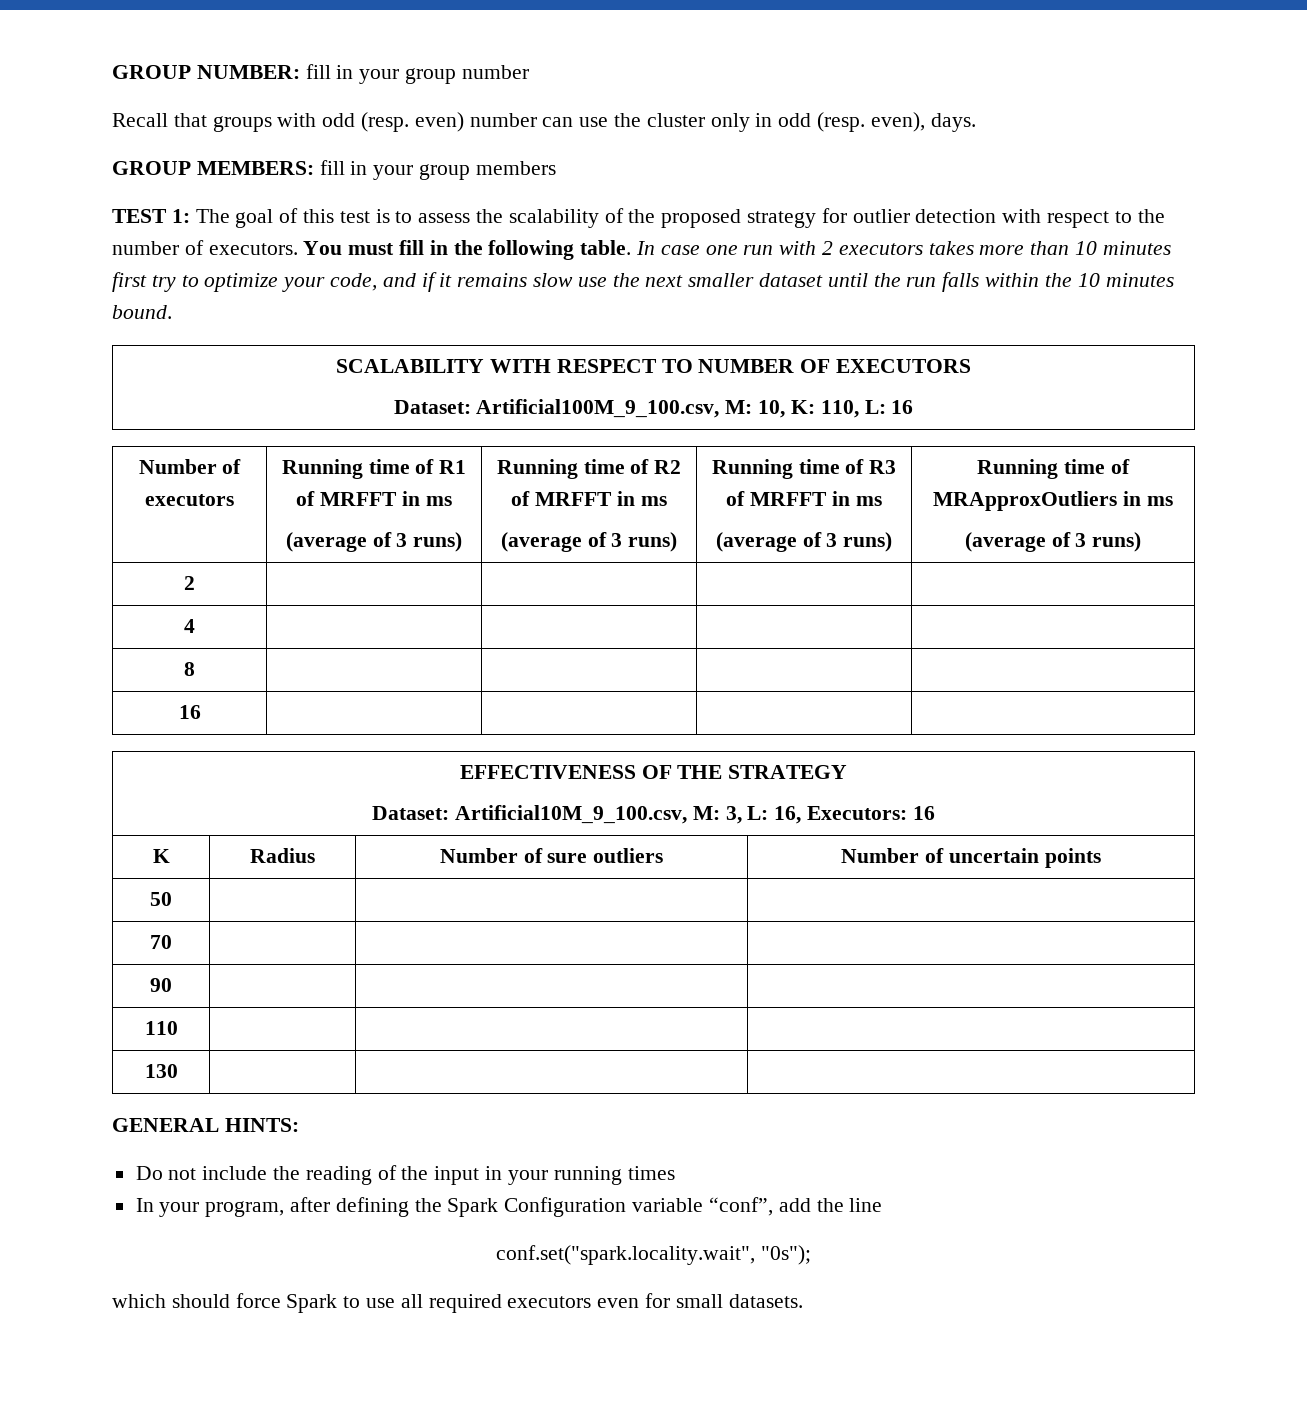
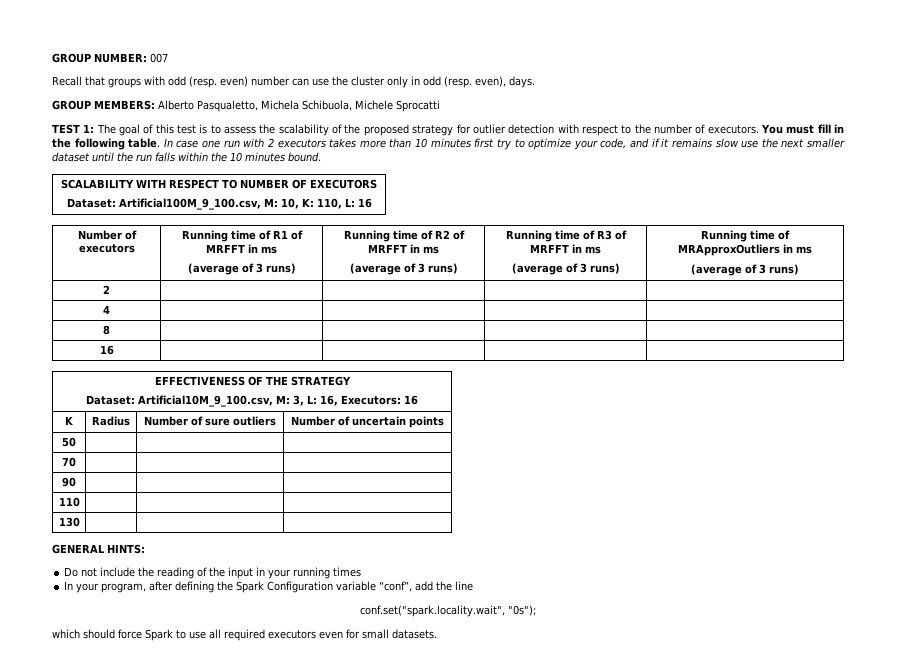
- GROUP NUMBER: fill in your group number
+ GROUP NUMBER: 007
- GROUP MEMBERS: fill in your group members
+ GROUP MEMBERS: Alberto Pasqualetto, Michela Schibuola, Michele Sprocatti

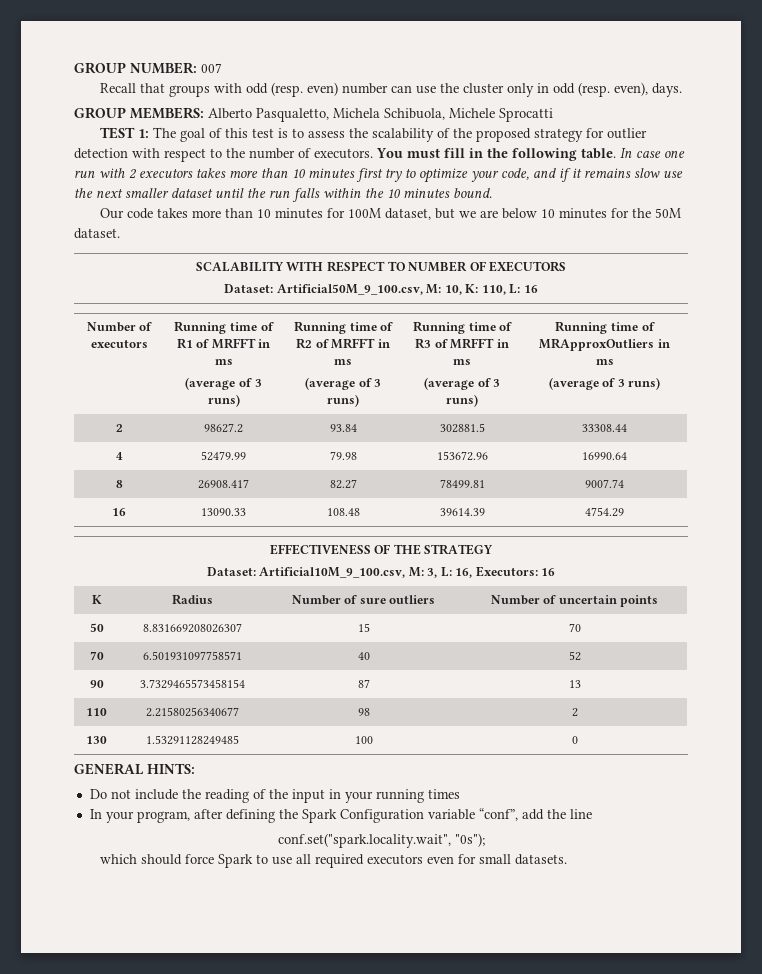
+ Our code takes more than 10 minutes for 100M dataset, but we are below 10 minutes for the 50M dataset.
  SCALABILITY WITH RESPECT TO NUMBER OF EXECUTORS
- Dataset: Artificial100M_9_100.csv, M: 10, K: 110, L: 16
+ Dataset: Artificial50M_9_100.csv, M: 10, K: 110, L: 16
- 2 | | | |
- 4 | | | |
- 8 | | | |
- 16 | | | |
+ 2 | 98627.2 | 93.84 | 302881.5 | 33308.44
+ 4 | 52479.99 | 79.98 | 153672.96 | 16990.64
+ 8 | 26908.417 | 82.27 | 78499.81 | 9007.74
+ 16 | 13090.33 | 108.48 | 39614.39 | 4754.29
- 50 | | |
- 70 | | |
- 90 | | |
- 110 | | |
- 130 | | |
+ 50 | 8.831669208026307 | 15 | 70
+ 70 | 6.501931097758571 | 40 | 52
+ 90 | 3.7329465573458154 | 87 | 13
+ 110 | 2.21580256340677 | 98 | 2
+ 130 | 1.53291128249485 | 100 | 0

